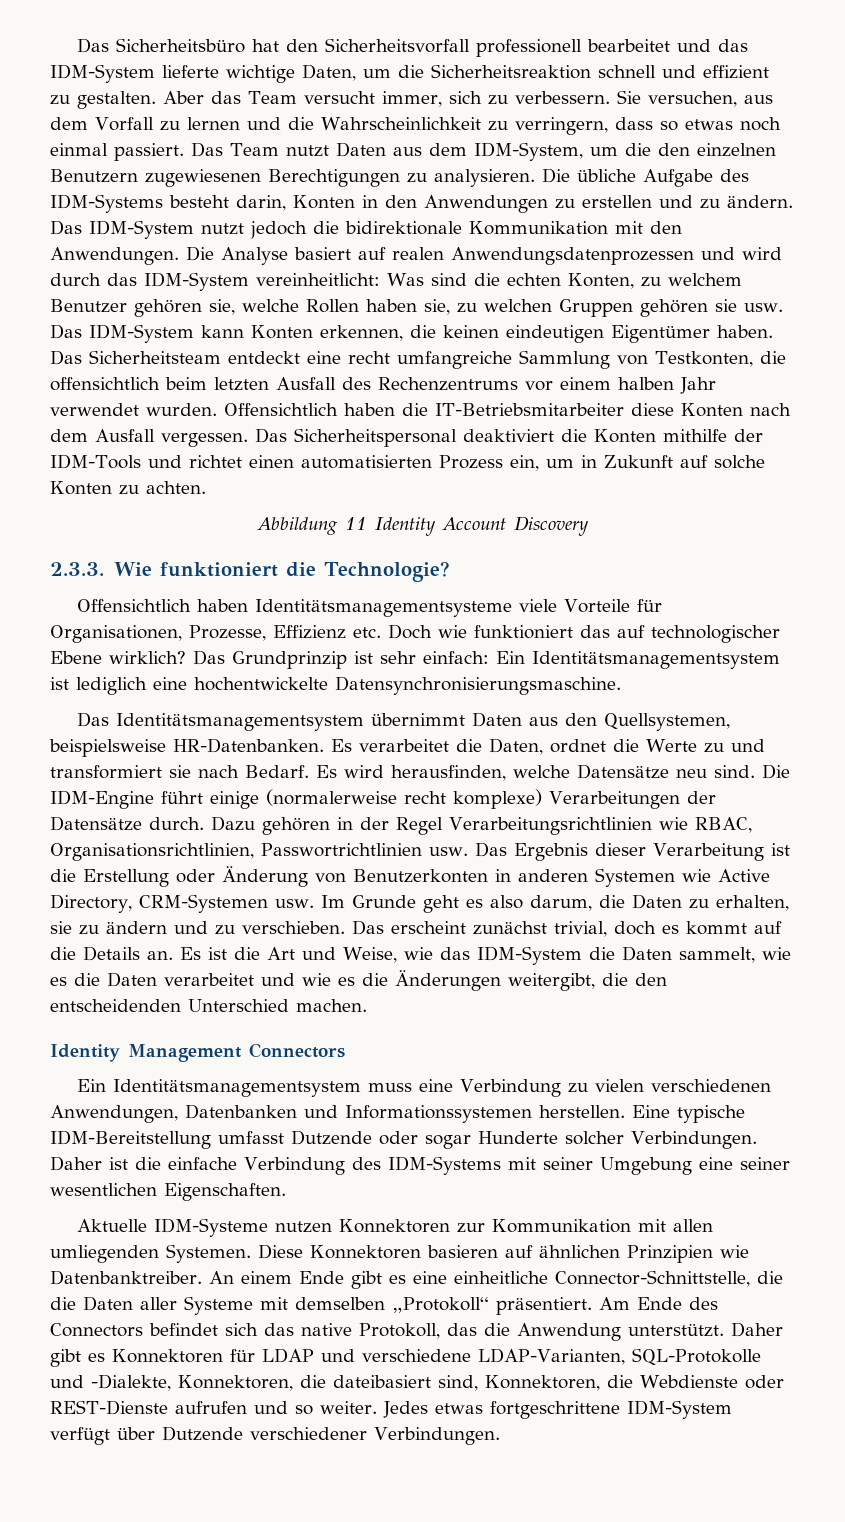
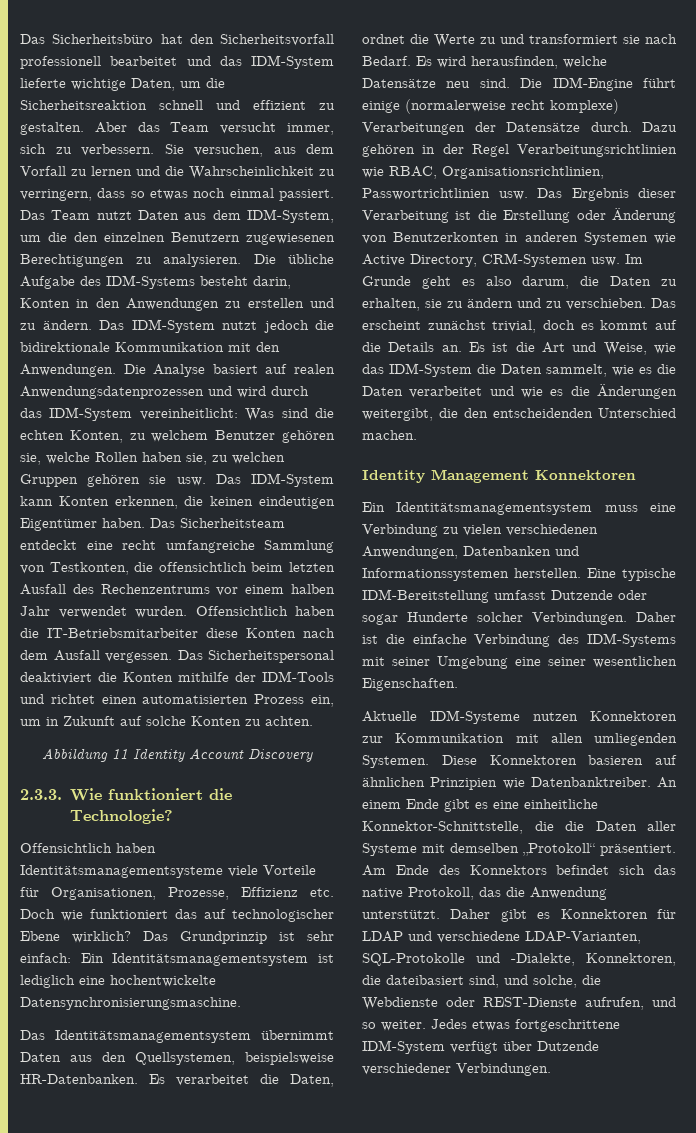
- Identity Management Connectors
+ Identity Management Konnektoren
- An einem Ende gibt es eine einheitliche Connector-Schnittstelle, die die Daten aller Systeme mit demselben „Protokoll“ präsentiert.
+ An einem Ende gibt es eine einheitliche Konnektor-Schnittstelle, die die Daten aller Systeme mit demselben „Protokoll“ präsentiert.
- Am Ende des Connectors befindet sich das native Protokoll, das die Anwendung unterstützt.
+ Am Ende des Konnektors befindet sich das native Protokoll, das die Anwendung unterstützt.
- Daher gibt es Konnektoren für LDAP und verschiedene LDAP-Varianten, SQL-Protokolle und -Dialekte, Konnektoren, die dateibasiert sind, Konnektoren, die Webdienste oder REST-Dienste aufrufen und so weiter.
+ Daher gibt es Konnektoren für LDAP und verschiedene LDAP-Varianten, SQL-Protokolle und -Dialekte, Konnektoren, die dateibasiert sind, und solche, die Webdienste oder REST-Dienste aufrufen, und so weiter.

